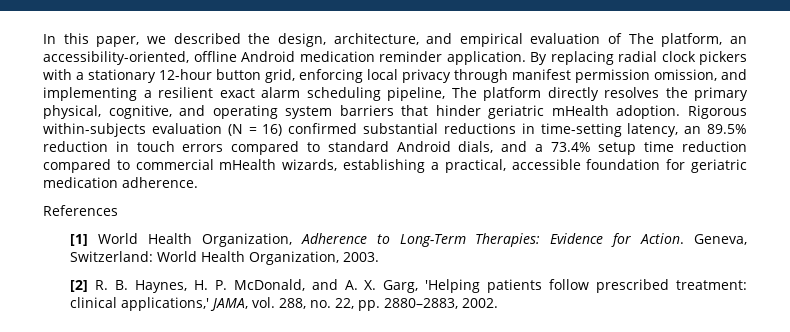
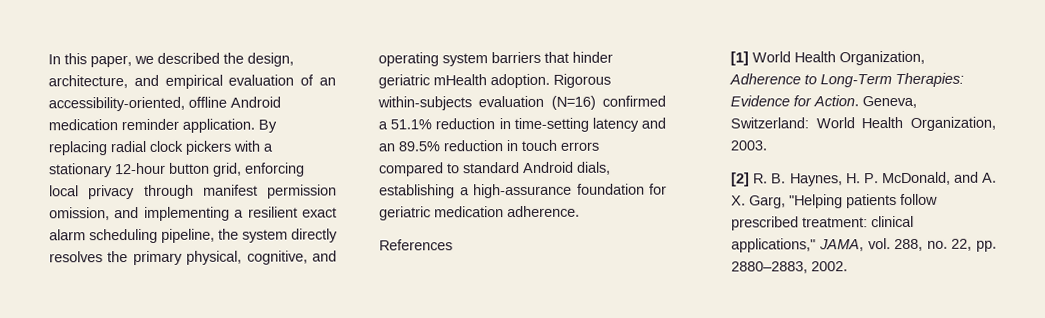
- In this paper, we described the design, architecture, and empirical evaluation of The platform, an accessibility-oriented, offline Android medication reminder application.
+ In this paper, we described the design, architecture, and empirical evaluation of an accessibility-oriented, offline Android medication reminder application.
- By replacing radial clock pickers with a stationary 12-hour button grid, enforcing local privacy through manifest permission omission, and implementing a resilient exact alarm scheduling pipeline, The platform directly resolves the primary physical, cognitive, and operating system barriers that hinder geriatric mHealth adoption.
+ By replacing radial clock pickers with a stationary 12-hour button grid, enforcing local privacy through manifest permission omission, and implementing a resilient exact alarm scheduling pipeline, the system directly resolves the primary physical, cognitive, and operating system barriers that hinder geriatric mHealth adoption.
- Rigorous within-subjects evaluation (N = 16) confirmed substantial reductions in time-setting latency, an 89.5% reduction in touch errors compared to standard Android dials, and a 73.4% setup time reduction compared to commercial mHealth wizards, establishing a practical, accessible foundation for geriatric medication adherence.
+ Rigorous within-subjects evaluation (N=16) confirmed a 51.1% reduction in time-setting latency and an 89.5% reduction in touch errors compared to standard Android dials, establishing a high-assurance foundation for geriatric medication adherence.
- [2] R. B. Haynes, H. P. McDonald, and A. X. Garg, 'Helping patients follow prescribed treatment: clinical applications,' JAMA, vol. 288, no. 22, pp. 2880–2883, 2002.
+ [2] R. B. Haynes, H. P. McDonald, and A. X. Garg, "Helping patients follow prescribed treatment: clinical applications," JAMA, vol. 288, no. 22, pp. 2880–2883, 2002.

